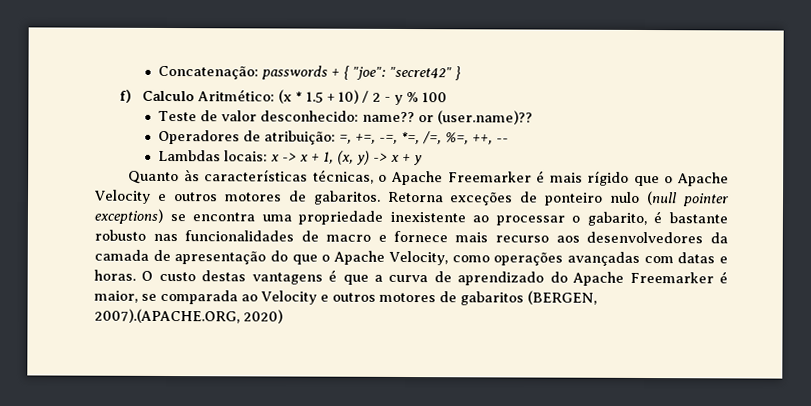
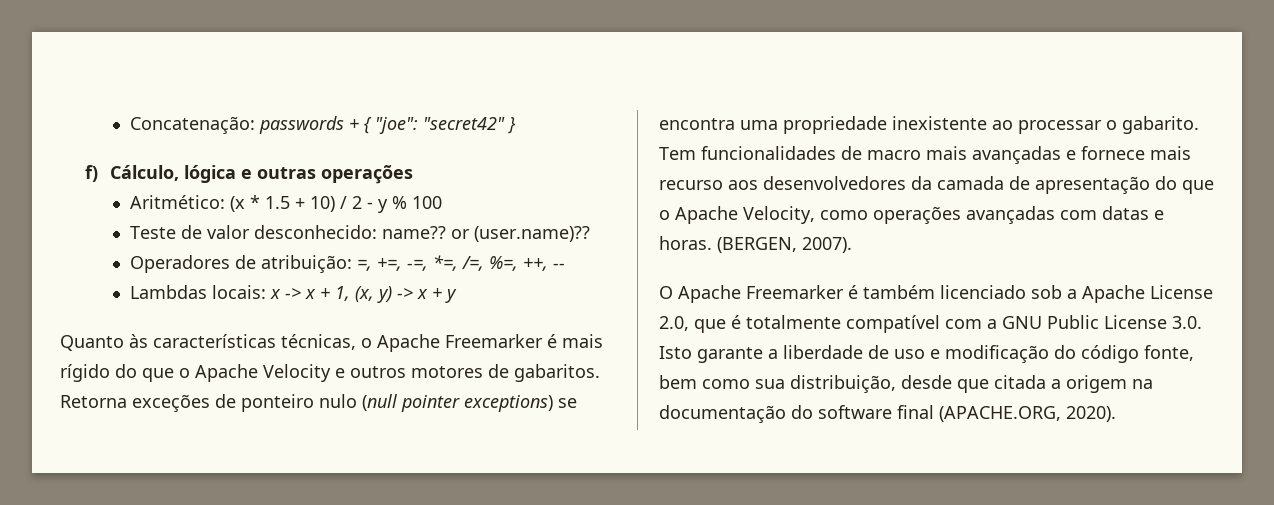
- f) Calculo Aritmético: (x * 1.5 + 10) / 2 - y % 100
+ f) Cálculo, lógica e outras operações
+ Aritmético: (x * 1.5 + 10) / 2 - y % 100
- Quanto às características técnicas, o Apache Freemarker é mais rígido que o Apache Velocity e outros motores de gabaritos.
+ Quanto às características técnicas, o Apache Freemarker é mais rígido do que o Apache Velocity e outros motores de gabaritos.
- Retorna exceções de ponteiro nulo (null pointer exceptions) se encontra uma propriedade inexistente ao processar o gabarito, é bastante robusto nas funcionalidades de macro e fornece mais recurso aos desenvolvedores da camada de apresentação do que o Apache Velocity, como operações avançadas com datas e horas.
+ Retorna exceções de ponteiro nulo (null pointer exceptions) se encontra uma propriedade inexistente ao processar o gabarito. Tem funcionalidades de macro mais avançadas e fornece mais recurso aos desenvolvedores da camada de apresentação do que o Apache Velocity, como operações avançadas com datas e horas.
- O custo destas vantagens é que a curva de aprendizado do Apache Freemarker é maior, se comparada ao Velocity e outros motores de gabaritos (BERGEN, 2007).(APACHE.ORG, 2020)
+ (BERGEN, 2007).
+ O Apache Freemarker é também licenciado sob a Apache License 2.0, que é totalmente compatível com a GNU Public License 3.0. Isto garante a liberdade de uso e modificação do código fonte, bem como sua distribuição, desde que citada a origem na documentação do software final (APACHE.ORG, 2020).

